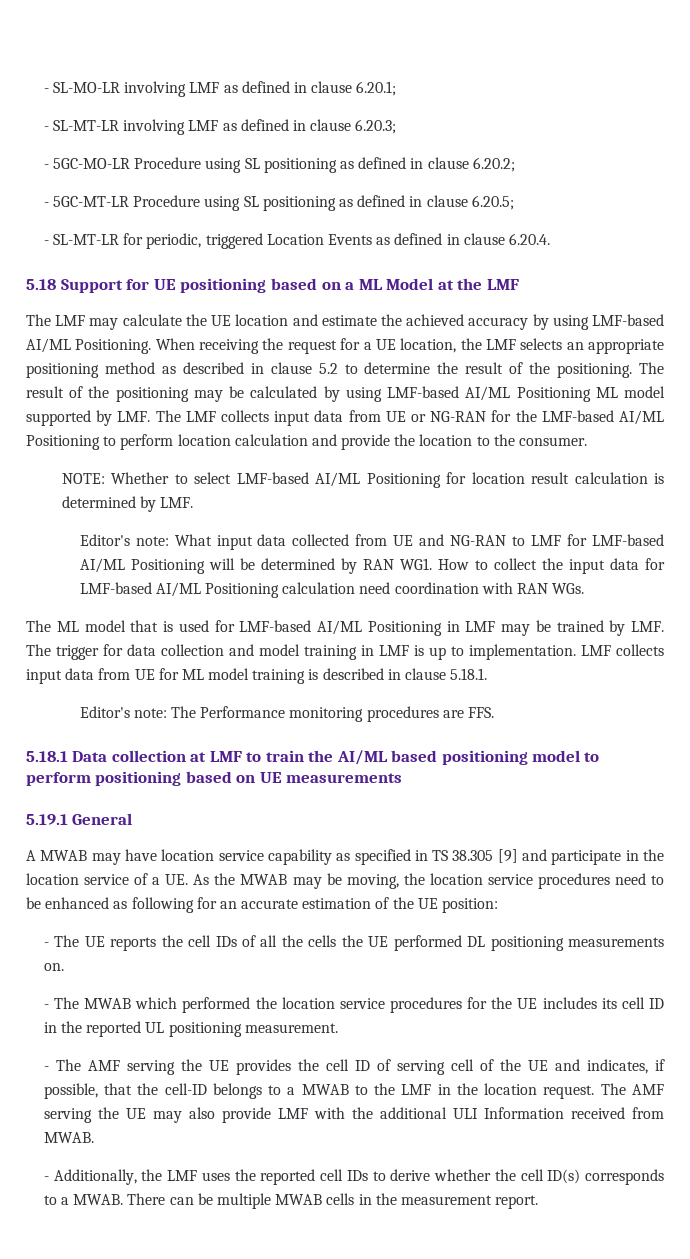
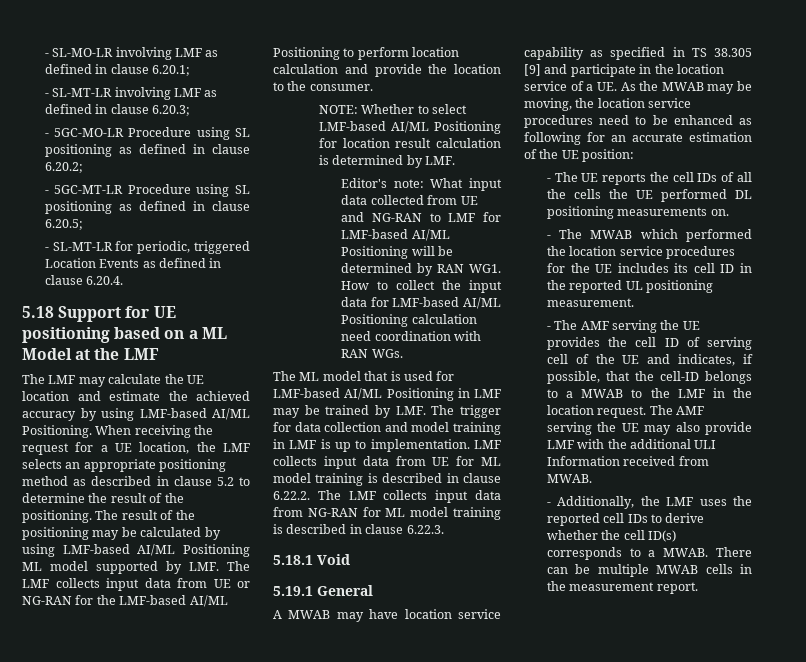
- LMF collects input data from UE for ML model training is described in clause 5.18.1.
- Editor's note: The Performance monitoring procedures are FFS.
- 5.18.1 Data collection at LMF to train the AI/ML based positioning model to perform positioning based on UE measurements
+ LMF collects input data from UE for ML model training is described in clause 6.22.2. The LMF collects input data from NG-RAN for ML model training is described in clause 6.22.3.
+ 5.18.1 Void

